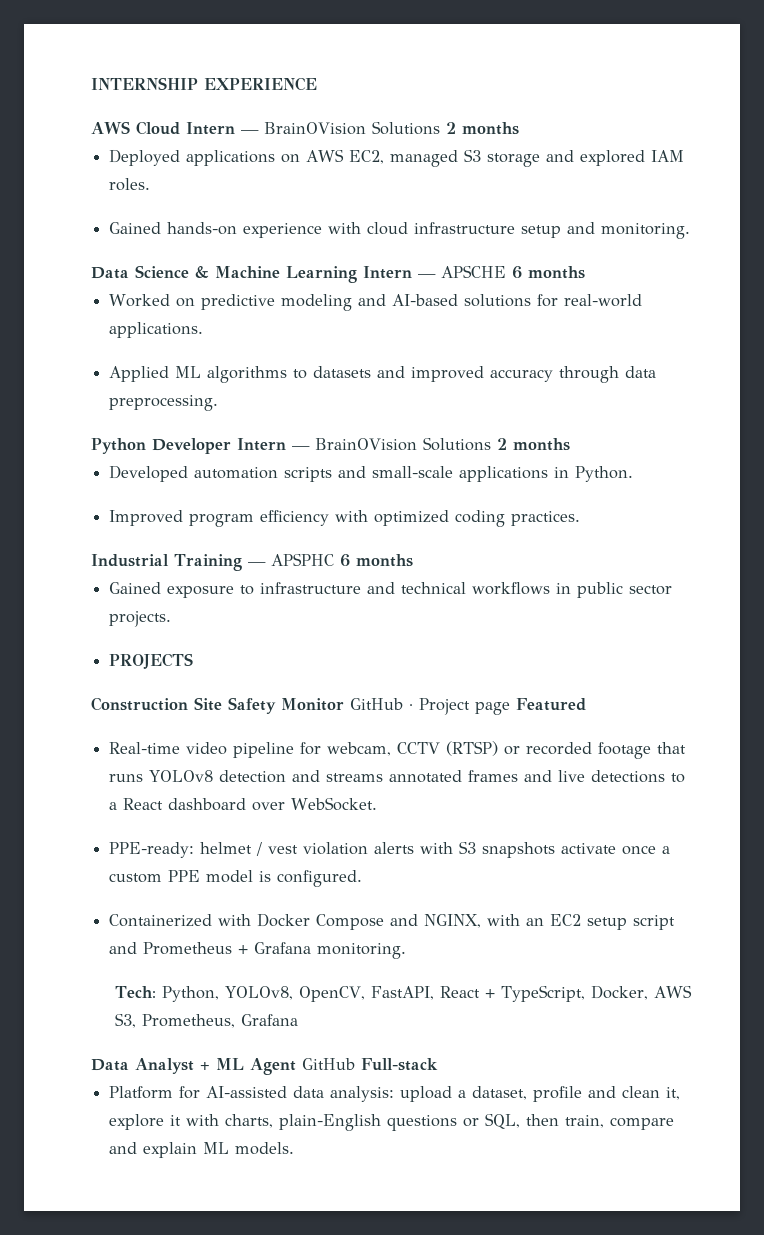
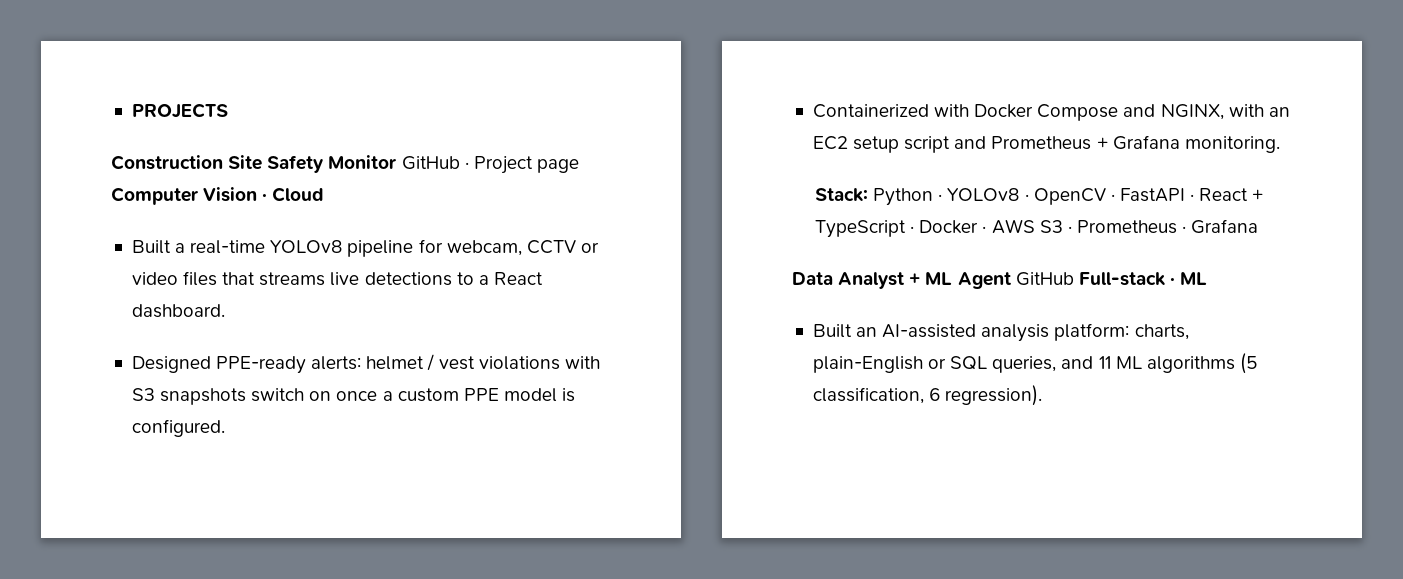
- INTERNSHIP EXPERIENCE
- AWS Cloud Intern — BrainOVision Solutions 2 months
- Deployed applications on AWS EC2, managed S3 storage and explored IAM roles.
- Gained hands-on experience with cloud infrastructure setup and monitoring.
- Data Science & Machine Learning Intern — APSCHE 6 months
- Worked on predictive modeling and AI-based solutions for real-world applications.
- Applied ML algorithms to datasets and improved accuracy through data preprocessing.
- Python Developer Intern — BrainOVision Solutions 2 months
- Developed automation scripts and small-scale applications in Python.
- Improved program efficiency with optimized coding practices.
- Industrial Training — APSPHC 6 months
- Gained exposure to infrastructure and technical workflows in public sector projects.
- Construction Site Safety Monitor GitHub · Project page Featured
- Real-time video pipeline for webcam, CCTV (RTSP) or recorded footage that runs YOLOv8 detection and streams annotated frames and live detections to a React dashboard over WebSocket.
- PPE-ready: helmet / vest violation alerts with S3 snapshots activate once a custom PPE model is configured.
+ Construction Site Safety Monitor GitHub · Project page Computer Vision · Cloud
+ Built a real-time YOLOv8 pipeline for webcam, CCTV or video files that streams live detections to a React dashboard.
+ Designed PPE-ready alerts: helmet / vest violations with S3 snapshots switch on once a custom PPE model is configured.
- Tech: Python, YOLOv8, OpenCV, FastAPI, React + TypeScript, Docker, AWS S3, Prometheus, Grafana
+ Stack: Python · YOLOv8 · OpenCV · FastAPI · React + TypeScript · Docker · AWS S3 · Prometheus · Grafana
- Data Analyst + ML Agent GitHub Full-stack
- Platform for AI-assisted data analysis: upload a dataset, profile and clean it, explore it with charts, plain-English questions or SQL, then train, compare and explain ML models.
+ Data Analyst + ML Agent GitHub Full-stack · ML
+ Built an AI-assisted analysis platform: charts, plain-English or SQL queries, and 11 ML algorithms (5 classification, 6 regression).

